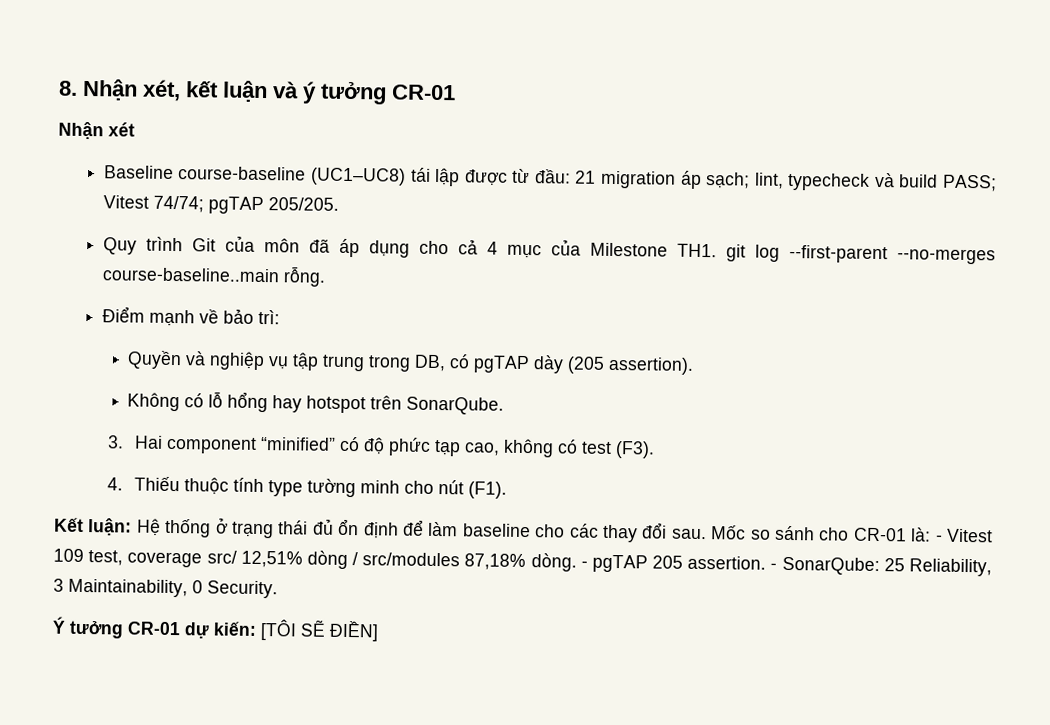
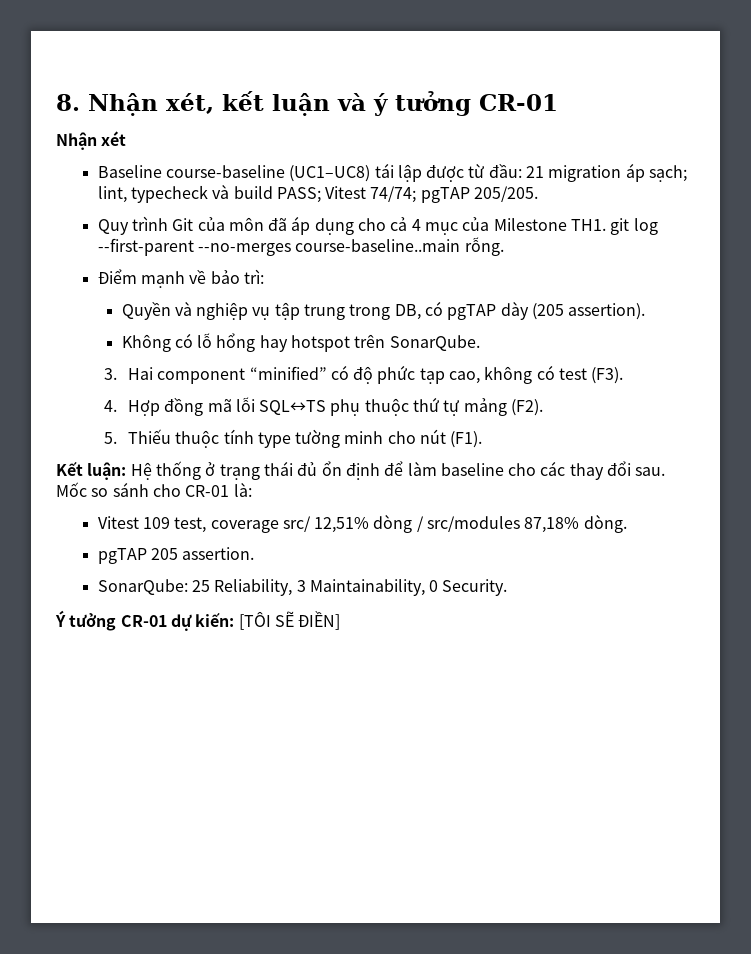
- 4. Thiếu thuộc tính type tường minh cho nút (F1).
+ 4. Hợp đồng mã lỗi SQL↔TS phụ thuộc thứ tự mảng (F2).
+ 5. Thiếu thuộc tính type tường minh cho nút (F1).
- Mốc so sánh cho CR-01 là: - Vitest 109 test, coverage src/ 12,51% dòng / src/modules 87,18% dòng. - pgTAP 205 assertion. - SonarQube: 25 Reliability, 3 Maintainability, 0 Security.
+ Mốc so sánh cho CR-01 là:
+ Vitest 109 test, coverage src/ 12,51% dòng / src/modules 87,18% dòng.
+ pgTAP 205 assertion.
+ SonarQube: 25 Reliability, 3 Maintainability, 0 Security.

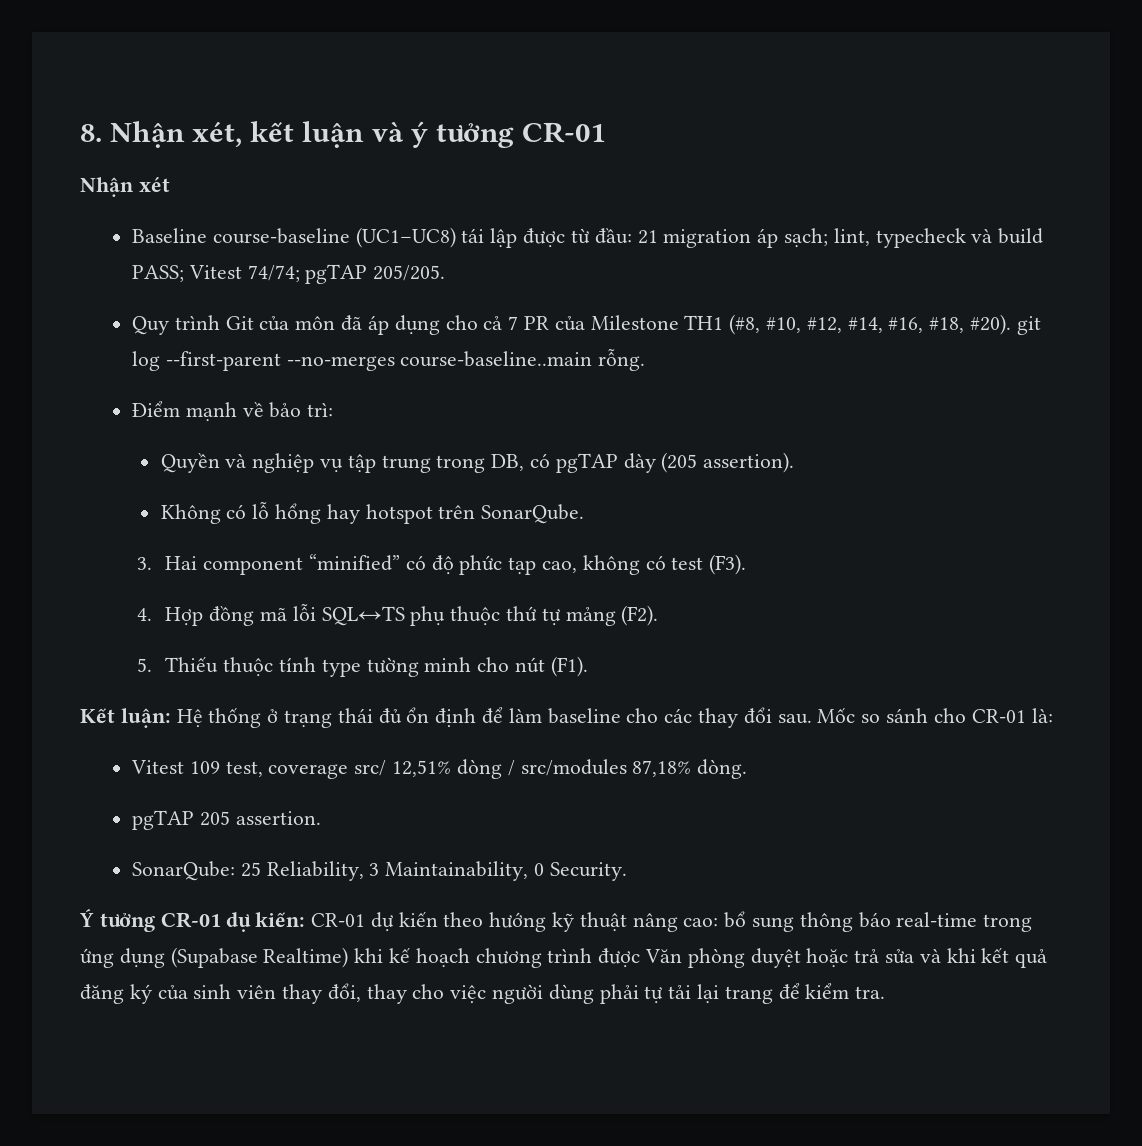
- Quy trình Git của môn đã áp dụng cho cả 4 mục của Milestone TH1. git log --first-parent --no-merges course-baseline..main rỗng.
+ Quy trình Git của môn đã áp dụng cho cả 7 PR của Milestone TH1 (#8, #10, #12, #14, #16, #18, #20). git log --first-parent --no-merges course-baseline..main rỗng.
- Ý tưởng CR-01 dự kiến: [TÔI SẼ ĐIỀN]
+ Ý tưởng CR-01 dự kiến: CR-01 dự kiến theo hướng kỹ thuật nâng cao: bổ sung thông báo real-time trong ứng dụng (Supabase Realtime) khi kế hoạch chương trình được Văn phòng duyệt hoặc trả sửa và khi kết quả đăng ký của sinh viên thay đổi, thay cho việc người dùng phải tự tải lại trang để kiểm tra.

